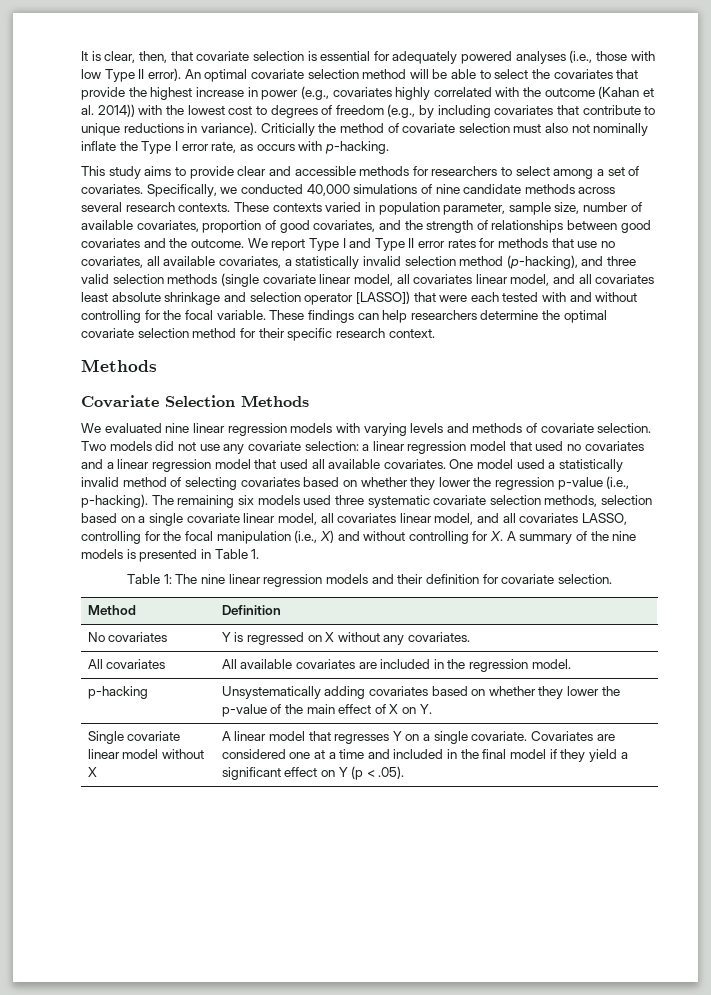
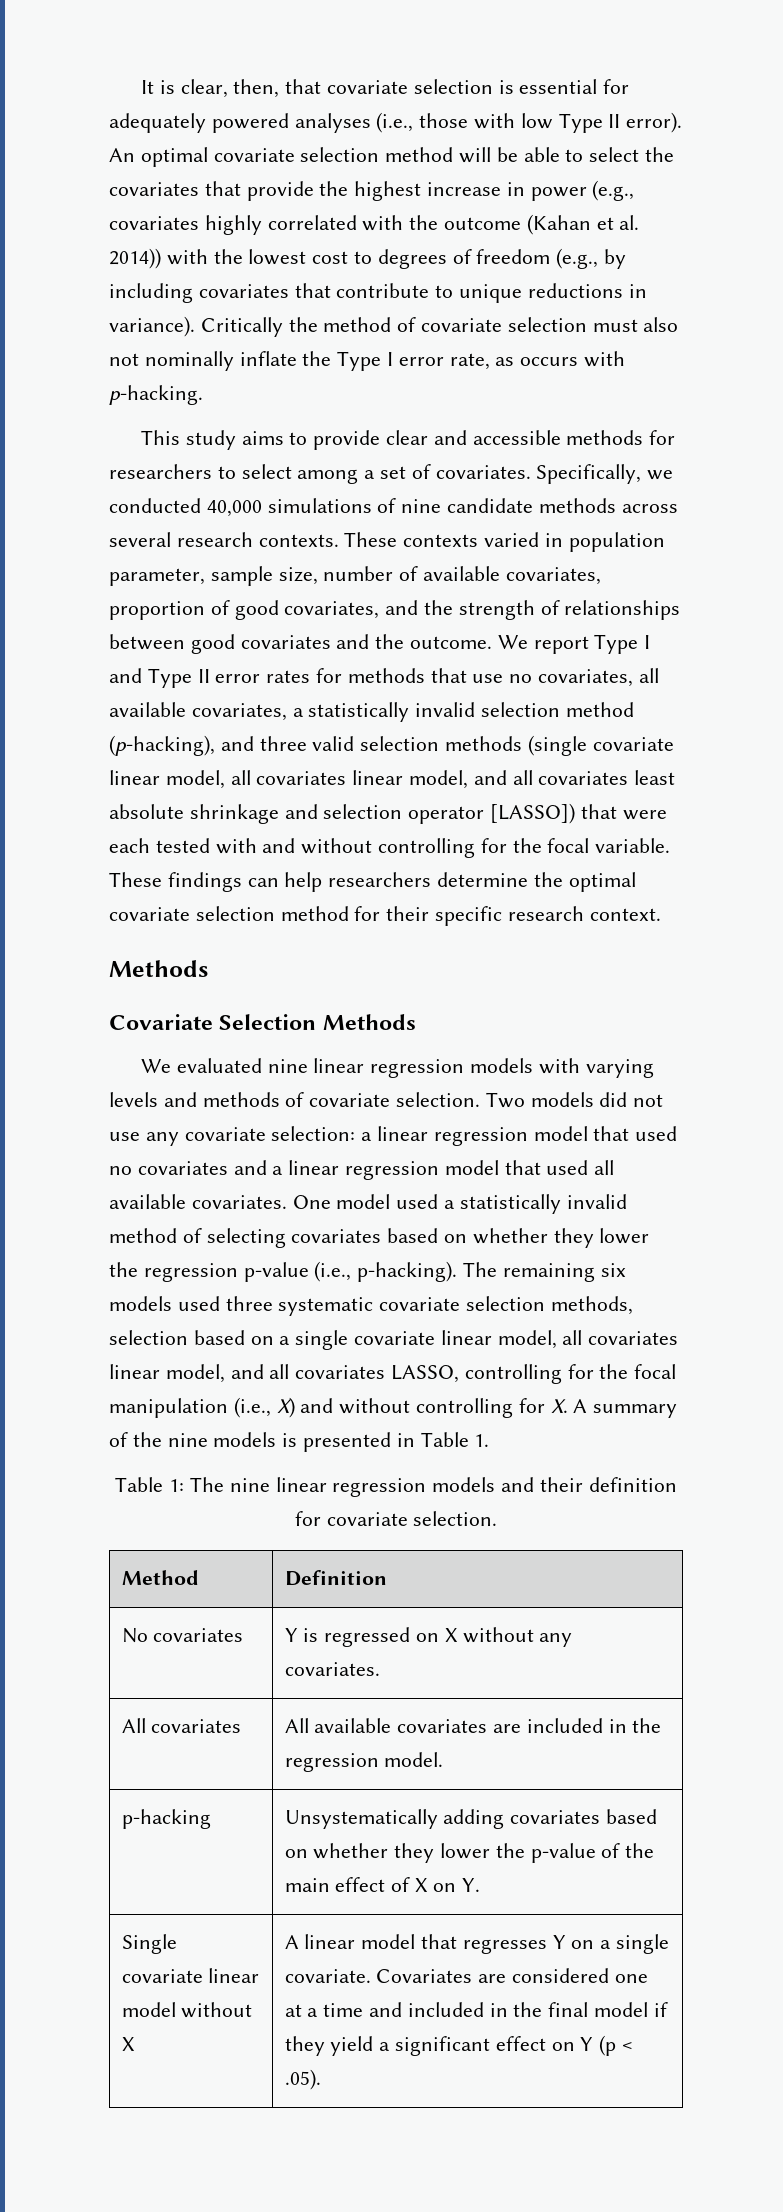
- Criticially the method of covariate selection must also not nominally inflate the Type I error rate, as occurs with p-hacking.
+ Critically the method of covariate selection must also not nominally inflate the Type I error rate, as occurs with p-hacking.

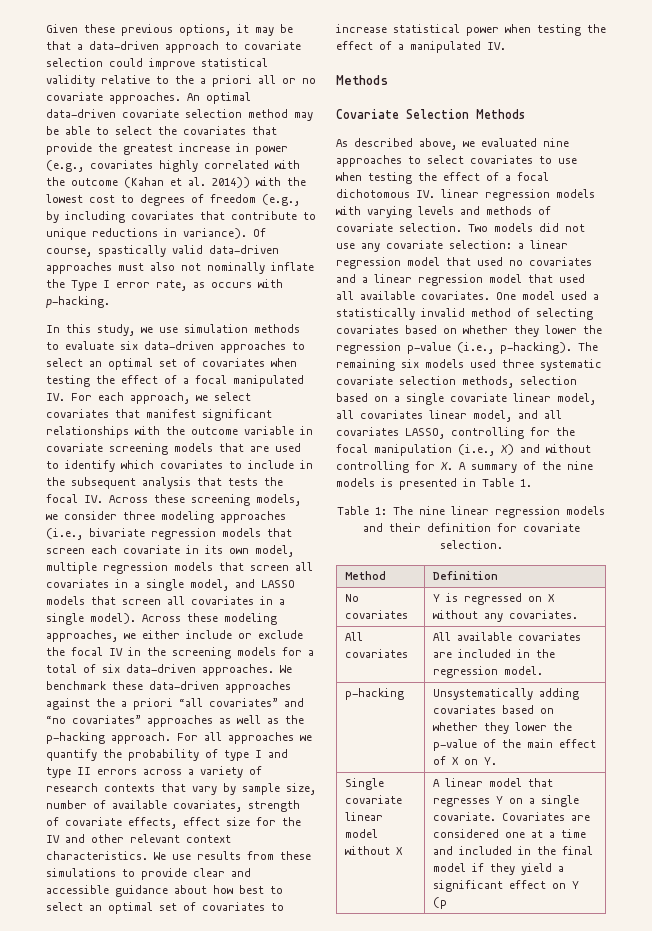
- It is clear, then, that covariate selection is essential for adequately powered analyses (i.e., those with low Type II error).
+ Given these previous options, it may be that a data-driven approach to covariate selection could improve statistical validity relative to the a priori all or no covariate approaches.
- An optimal covariate selection method will be able to select the covariates that provide the highest increase in power (e.g., covariates highly correlated with the outcome (Kahan et al. 2014)) with the lowest cost to degrees of freedom (e.g., by including covariates that contribute to unique reductions in variance).
+ An optimal data-driven covariate selection method may be able to select the covariates that provide the greatest increase in power (e.g., covariates highly correlated with the outcome (Kahan et al. 2014)) with the lowest cost to degrees of freedom (e.g., by including covariates that contribute to unique reductions in variance).
- Critically the method of covariate selection must also not nominally inflate the Type I error rate, as occurs with p-hacking.
+ Of course, spastically valid data-driven approaches must also not nominally inflate the Type I error rate, as occurs with p-hacking.
- This study aims to provide clear and accessible methods for researchers to select among a set of covariates. Specifically, we conducted 40,000 simulations of nine candidate methods across several research contexts. These contexts varied in population parameter, sample size, number of available covariates, proportion of good covariates, and the strength of relationships between good covariates and the outcome. We report Type I and Type II error rates for methods that use no covariates, all available covariates, a statistically invalid selection method (p-hacking), and three valid selection methods (single covariate linear model, all covariates linear model, and all covariates least absolute shrinkage and selection operator [LASSO]) that were each tested with and without controlling for the focal variable. These findings can help researchers determine the optimal covariate selection method for their specific research context.
+ In this study, we use simulation methods to evaluate six data-driven approaches to select an optimal set of covariates when testing the effect of a focal manipulated IV. For each approach, we select covariates that manifest significant relationships with the outcome variable in covariate screening models that are used to identify which covariates to include in the subsequent analysis that tests the focal IV. Across these screening models, we consider three modeling approaches (i.e., bivariate regression models that screen each covariate in its own model, multiple regression models that screen all covariates in a single model, and LASSO models that screen all covariates in a single model). Across these modeling approaches, we either include or exclude the focal IV in the screening models for a total of six data-driven approaches. We benchmark these data-driven approaches against the a priori “all covariates” and “no covariates” approaches as well as the p-hacking approach. For all approaches we quantify the probability of type I and type II errors across a variety of research contexts that vary by sample size, number of available covariates, strength of covariate effects, effect size for the IV and other relevant context characteristics. We use results from these simulations to provide clear and accessible guidance about how best to select an optimal set of covariates to increase statistical power when testing the effect of a manipulated IV.
  Methods
  Covariate Selection Methods
- We evaluated nine linear regression models with varying levels and methods of covariate selection.
+ As described above, we evaluated nine approaches to select covariates to use when testing the effect of a focal dichotomous IV. linear regression models with varying levels and methods of covariate selection.
- Single covariate linear model without X | A linear model that regresses Y on a single covariate. Covariates are considered one at a time and included in the final model if they yield a significant effect on Y (p < .05).
+ Single covariate linear model without X | A linear model that regresses Y on a single covariate. Covariates are considered one at a time and included in the final model if they yield a significant effect on Y (p

